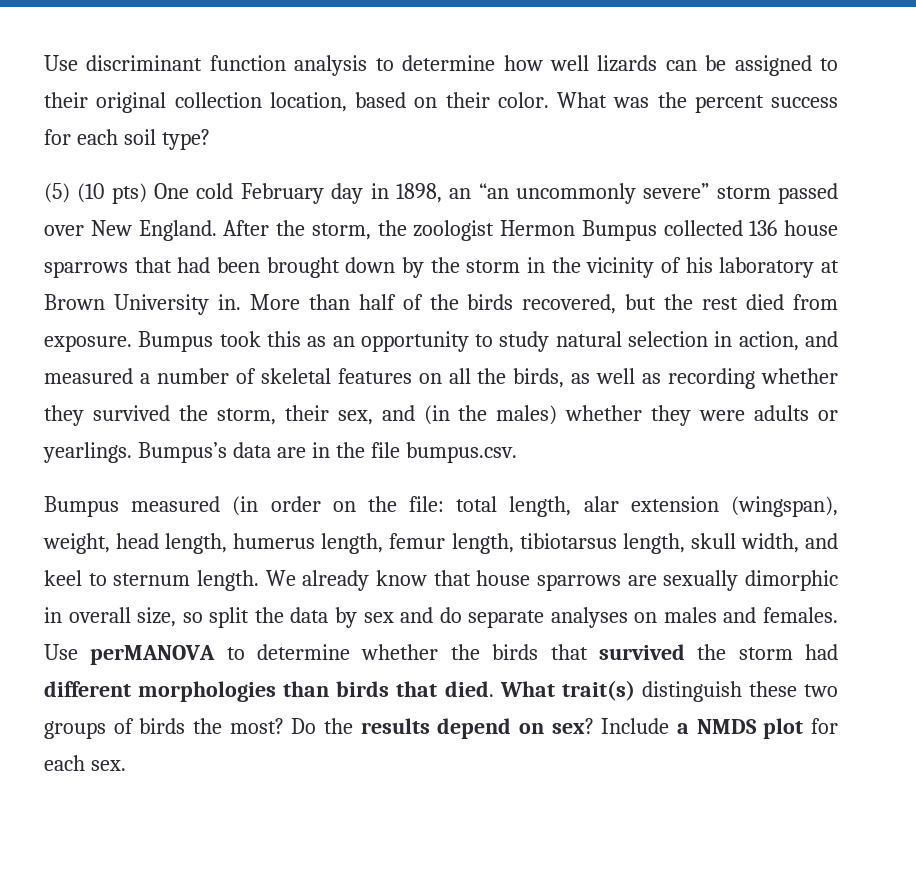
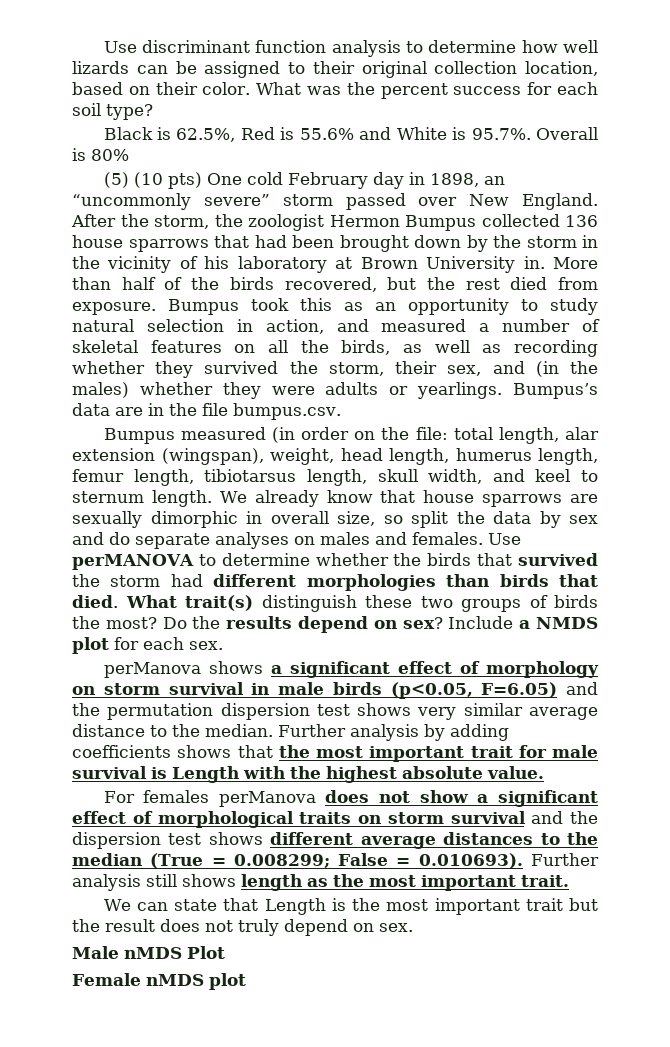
+ Black is 62.5%, Red is 55.6% and White is 95.7%. Overall is 80%
- (5) (10 pts) One cold February day in 1898, an “an uncommonly severe” storm passed over New England.
+ (5) (10 pts) One cold February day in 1898, an “uncommonly severe” storm passed over New England.
+ perManova shows a significant effect of morphology on storm survival in male birds (p<0.05, F=6.05) and the permutation dispersion test shows very similar average distance to the median. Further analysis by adding coefficients shows that the most important trait for male survival is Length with the highest absolute value.
+ For females perManova does not show a significant effect of morphological traits on storm survival and the dispersion test shows different average distances to the median (True = 0.008299; False = 0.010693). Further analysis still shows length as the most important trait.
+ We can state that Length is the most important trait but the result does not truly depend on sex.
+ Male nMDS Plot
+ Female nMDS plot

